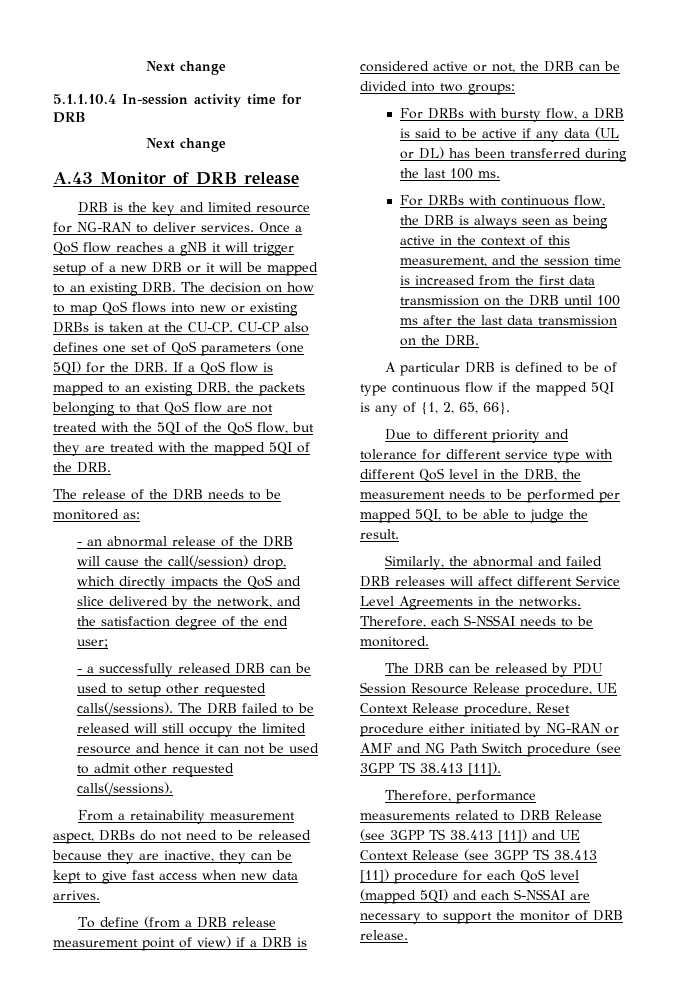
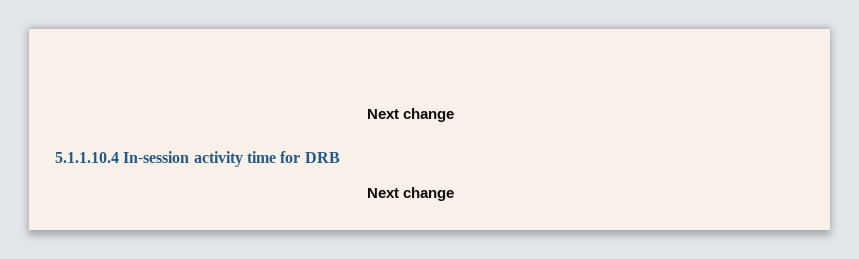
- A.43 Monitor of DRB release
- DRB is the key and limited resource for NG-RAN to deliver services. Once a QoS flow reaches a gNB it will trigger setup of a new DRB or it will be mapped to an existing DRB. The decision on how to map QoS flows into new or existing DRBs is taken at the CU-CP. CU-CP also defines one set of QoS parameters (one 5QI) for the DRB. If a QoS flow is mapped to an existing DRB, the packets belonging to that QoS flow are not treated with the 5QI of the QoS flow, but they are treated with the mapped 5QI of the DRB.
- The release of the DRB needs to be monitored as:
- - an abnormal release of the DRB will cause the call(/session) drop, which directly impacts the QoS and slice delivered by the network, and the satisfaction degree of the end user;
- - a successfully released DRB can be used to setup other requested calls(/sessions). The DRB failed to be released will still occupy the limited resource and hence it can not be used to admit other requested calls(/sessions).
- From a retainability measurement aspect, DRBs do not need to be released because they are inactive, they can be kept to give fast access when new data arrives.
- To define (from a DRB release measurement point of view) if a DRB is considered active or not, the DRB can be divided into two groups:
- For DRBs with bursty flow, a DRB is said to be active if any data (UL or DL) has been transferred during the last 100 ms.
- For DRBs with continuous flow, the DRB is always seen as being active in the context of this measurement, and the session time is increased from the first data transmission on the DRB until 100 ms after the last data transmission on the DRB.
- A particular DRB is defined to be of type continuous flow if the mapped 5QI is any of {1, 2, 65, 66}.
- Due to different priority and tolerance for different service type with different QoS level in the DRB, the measurement needs to be performed per mapped 5QI, to be able to judge the result.
- Similarly, the abnormal and failed DRB releases will affect different Service Level Agreements in the networks. Therefore, each S-NSSAI needs to be monitored.
- The DRB can be released by PDU Session Resource Release procedure, UE Context Release procedure, Reset procedure either initiated by NG-RAN or AMF and NG Path Switch procedure (see 3GPP TS 38.413 [11]).
- Therefore, performance measurements related to DRB Release (see 3GPP TS 38.413 [11]) and UE Context Release (see 3GPP TS 38.413 [11]) procedure for each QoS level (mapped 5QI) and each S-NSSAI are necessary to support the monitor of DRB release.

